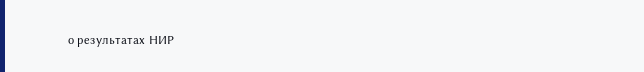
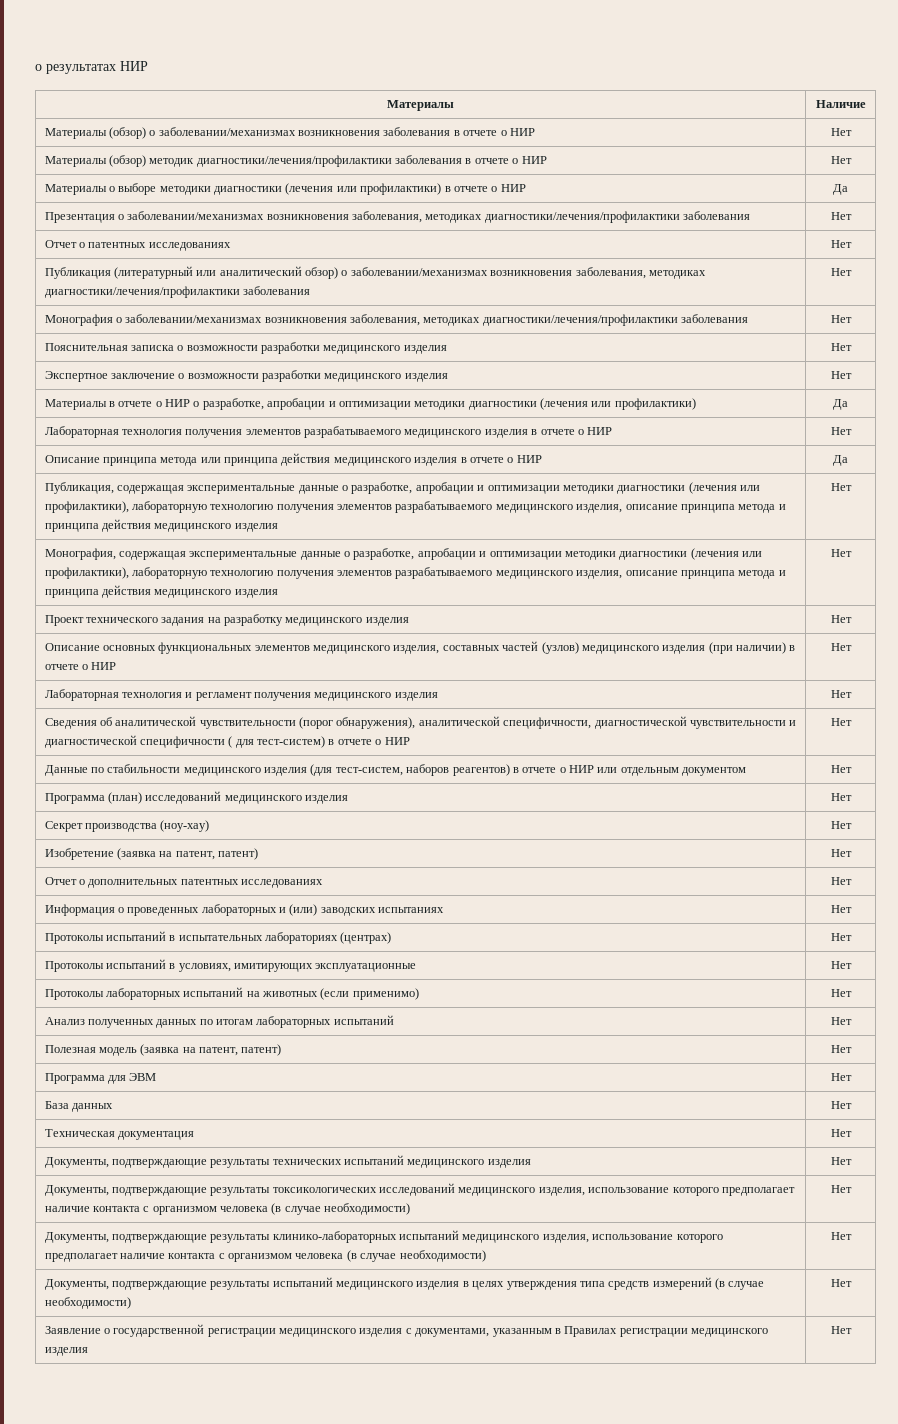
+ Материалы | Наличие
+ Материалы (обзор) о заболевании/механизмах возникновения заболевания в отчете о НИР | Нет
+ Материалы (обзор) методик диагностики/лечения/профилактики заболевания в отчете о НИР | Нет
+ Материалы о выборе методики диагностики (лечения или профилактики) в отчете о НИР | Да
+ Презентация о заболевании/механизмах возникновения заболевания, методиках диагностики/лечения/профилактики заболевания | Нет
+ Отчет о патентных исследованиях | Нет
+ Публикация (литературный или аналитический обзор) о заболевании/механизмах возникновения заболевания, методиках диагностики/лечения/профилактики заболевания | Нет
+ Монография о заболевании/механизмах возникновения заболевания, методиках диагностики/лечения/профилактики заболевания | Нет
+ Пояснительная записка о возможности разработки медицинского изделия | Нет
+ Экспертное заключение о возможности разработки медицинского изделия | Нет
+ Материалы в отчете о НИР о разработке, апробации и оптимизации методики диагностики (лечения или профилактики) | Да
+ Лабораторная технология получения элементов разрабатываемого медицинского изделия в отчете о НИР | Нет
+ Описание принципа метода или принципа действия медицинского изделия в отчете о НИР | Да
+ Публикация, содержащая экспериментальные данные о разработке, апробации и оптимизации методики диагностики (лечения или профилактики), лабораторную технологию получения элементов разрабатываемого медицинского изделия, описание принципа метода и принципа действия медицинского изделия | Нет
+ Монография, содержащая экспериментальные данные о разработке, апробации и оптимизации методики диагностики (лечения или профилактики), лабораторную технологию получения элементов разрабатываемого медицинского изделия, описание принципа метода и принципа действия медицинского изделия | Нет
+ Проект технического задания на разработку медицинского изделия | Нет
+ Описание основных функциональных элементов медицинского изделия, составных частей (узлов) медицинского изделия (при наличии) в отчете о НИР | Нет
+ Лабораторная технология и регламент получения медицинского изделия | Нет
+ Сведения об аналитической чувствительности (порог обнаружения), аналитической специфичности, диагностической чувствительности и диагностической специфичности ( для тест-систем) в отчете о НИР | Нет
+ Данные по стабильности медицинского изделия (для тест-систем, наборов реагентов) в отчете о НИР или отдельным документом | Нет
+ Программа (план) исследований медицинского изделия | Нет
+ Секрет производства (ноу-хау) | Нет
+ Изобретение (заявка на патент, патент) | Нет
+ Отчет о дополнительных патентных исследованиях | Нет
+ Информация о проведенных лабораторных и (или) заводских испытаниях | Нет
+ Протоколы испытаний в испытательных лабораториях (центрах) | Нет
+ Протоколы испытаний в условиях, имитирующих эксплуатационные | Нет
+ Протоколы лабораторных испытаний на животных (если применимо) | Нет
+ Анализ полученных данных по итогам лабораторных испытаний | Нет
+ Полезная модель (заявка на патент, патент) | Нет
+ Программа для ЭВМ | Нет
+ База данных | Нет
+ Техническая документация | Нет
+ Документы, подтверждающие результаты технических испытаний медицинского изделия | Нет
+ Документы, подтверждающие результаты токсикологических исследований медицинского изделия, использование которого предполагает наличие контакта с организмом человека (в случае необходимости) | Нет
+ Документы, подтверждающие результаты клинико-лабораторных испытаний медицинского изделия, использование которого предполагает наличие контакта с организмом человека (в случае необходимости) | Нет
+ Документы, подтверждающие результаты испытаний медицинского изделия в целях утверждения типа средств измерений (в случае необходимости) | Нет
+ Заявление о государственной регистрации медицинского изделия с документами, указанным в Правилах регистрации медицинского изделия | Нет

